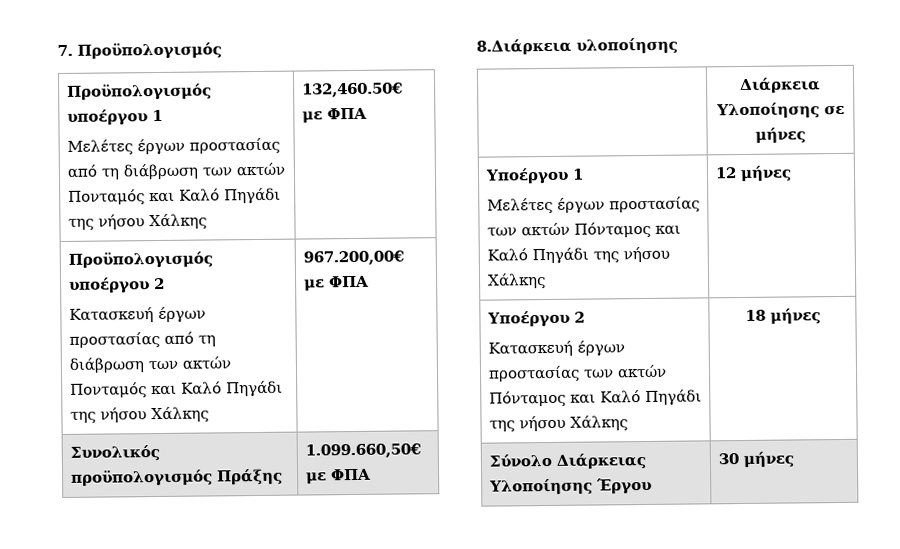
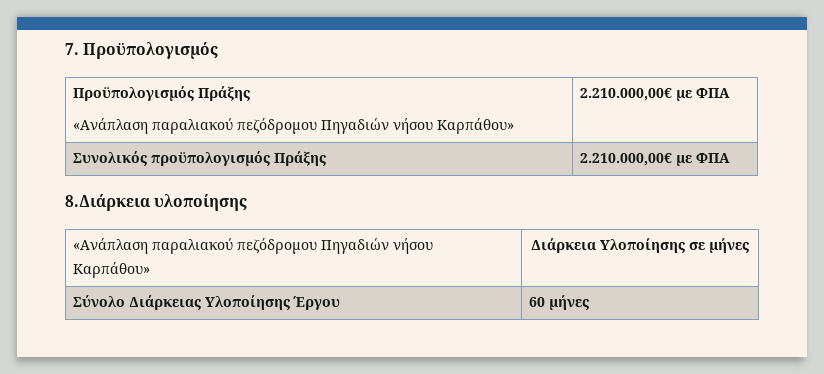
- Προϋπολογισμός υποέργου 1
- Μελέτες έργων προστασίας από τη διάβρωση των ακτών Πονταμός και Καλό Πηγάδι της νήσου Χάλκης | 132,460.50€ με ΦΠΑ
- Προϋπολογισμός υποέργου 2
- Κατασκευή έργων προστασίας από τη διάβρωση των ακτών Πονταμός και Καλό Πηγάδι της νήσου Χάλκης | 967.200,00€ με ΦΠΑ
+ Προϋπολογισμός Πράξης
+ «Ανάπλαση παραλιακού πεζόδρομου Πηγαδιών νήσου Καρπάθου» | 2.210.000,00€ με ΦΠΑ
- Συνολικός προϋπολογισμός Πράξης | 1.099.660,50€ με ΦΠΑ
+ Συνολικός προϋπολογισμός Πράξης | 2.210.000,00€ με ΦΠΑ
- | Διάρκεια Υλοποίησης σε μήνες
- Υποέργου 1
- Μελέτες έργων προστασίας των ακτών Πόνταμος και Καλό Πηγάδι της νήσου Χάλκης | 12 μήνες
- Υποέργου 2
- Κατασκευή έργων προστασίας των ακτών Πόνταμος και Καλό Πηγάδι της νήσου Χάλκης | 18 μήνες
+ «Ανάπλαση παραλιακού πεζόδρομου Πηγαδιών νήσου Καρπάθου» | Διάρκεια Υλοποίησης σε μήνες
- Σύνολο Διάρκειας Υλοποίησης Έργου | 30 μήνες
+ Σύνολο Διάρκειας Υλοποίησης Έργου | 60 μήνες

